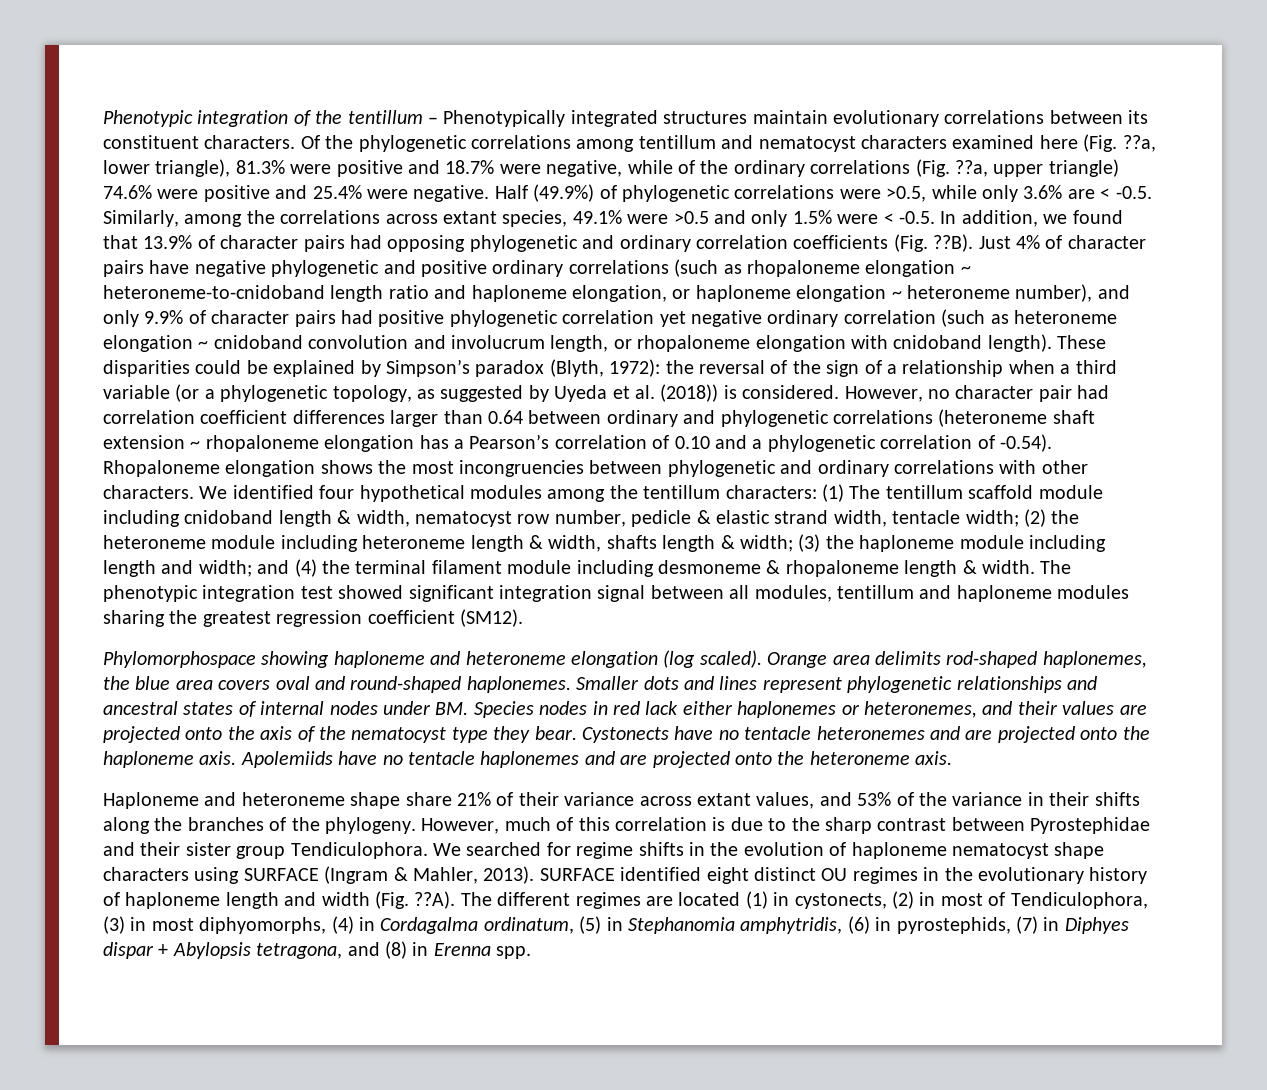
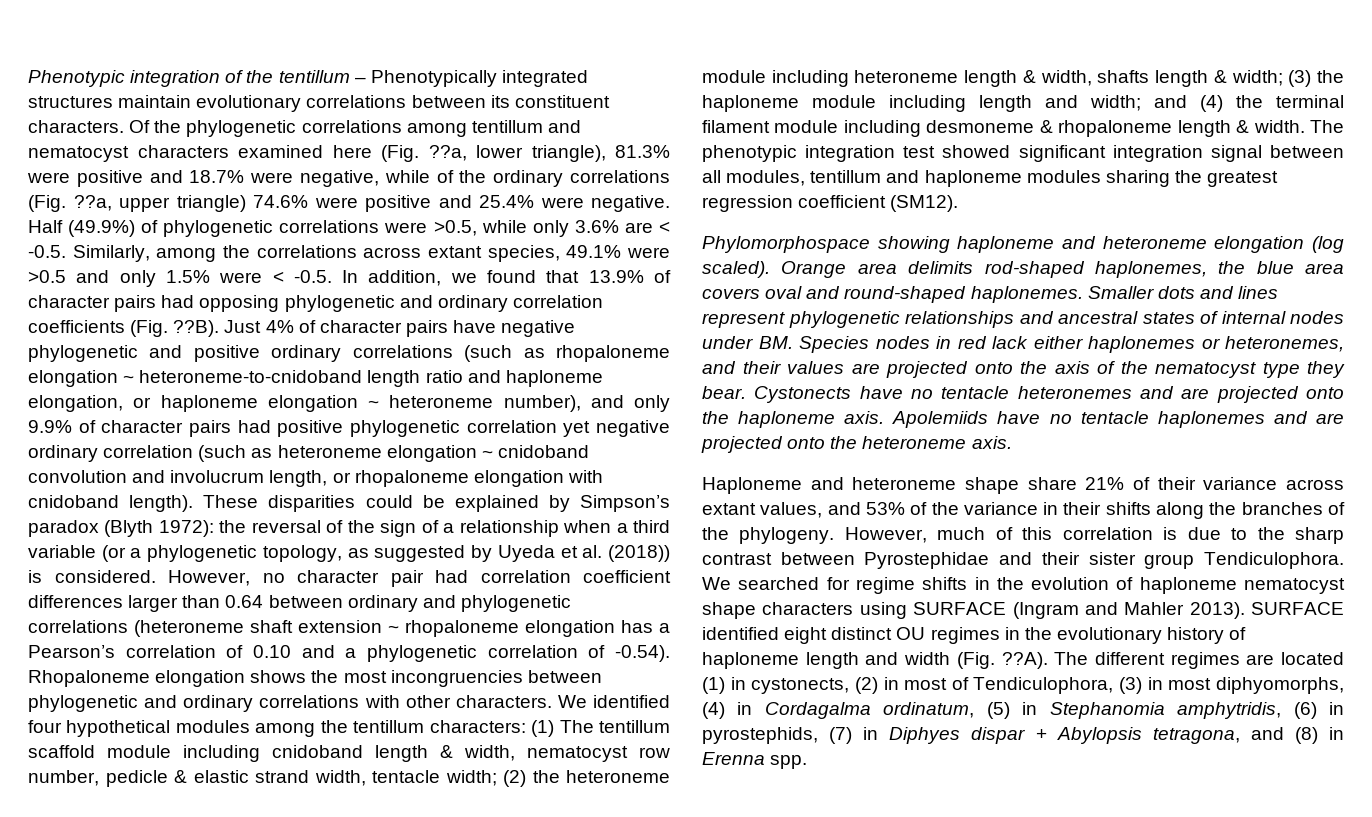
- These disparities could be explained by Simpson’s paradox (Blyth, 1972): the reversal of the sign of a relationship when a third variable (or a phylogenetic topology, as suggested by Uyeda et al. (2018)) is considered.
+ These disparities could be explained by Simpson’s paradox (Blyth 1972): the reversal of the sign of a relationship when a third variable (or a phylogenetic topology, as suggested by Uyeda et al. (2018)) is considered.
- We searched for regime shifts in the evolution of haploneme nematocyst shape characters using SURFACE (Ingram & Mahler, 2013).
+ We searched for regime shifts in the evolution of haploneme nematocyst shape characters using SURFACE (Ingram and Mahler 2013).

